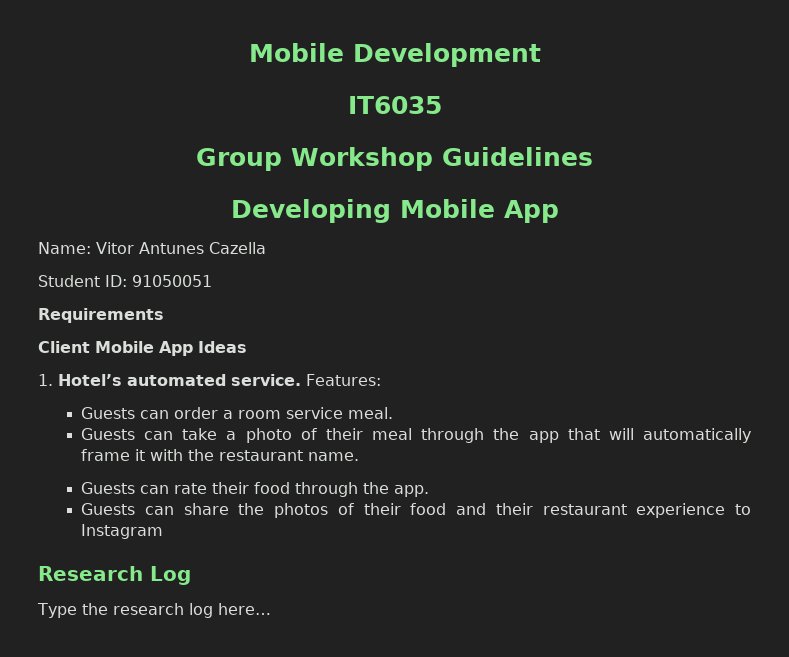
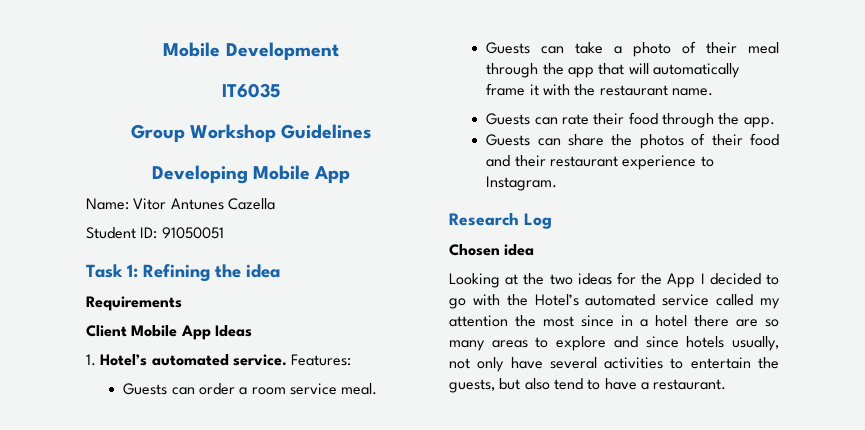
+ Task 1: Refining the idea
- Guests can share the photos of their food and their restaurant experience to Instagram
+ Guests can share the photos of their food and their restaurant experience to Instagram.
- Type the research log here…
+ Chosen idea
+ Looking at the two ideas for the App I decided to go with the Hotel’s automated service called my attention the most since in a hotel there are so many areas to explore and since hotels usually, not only have several activities to entertain the guests, but also tend to have a restaurant.

